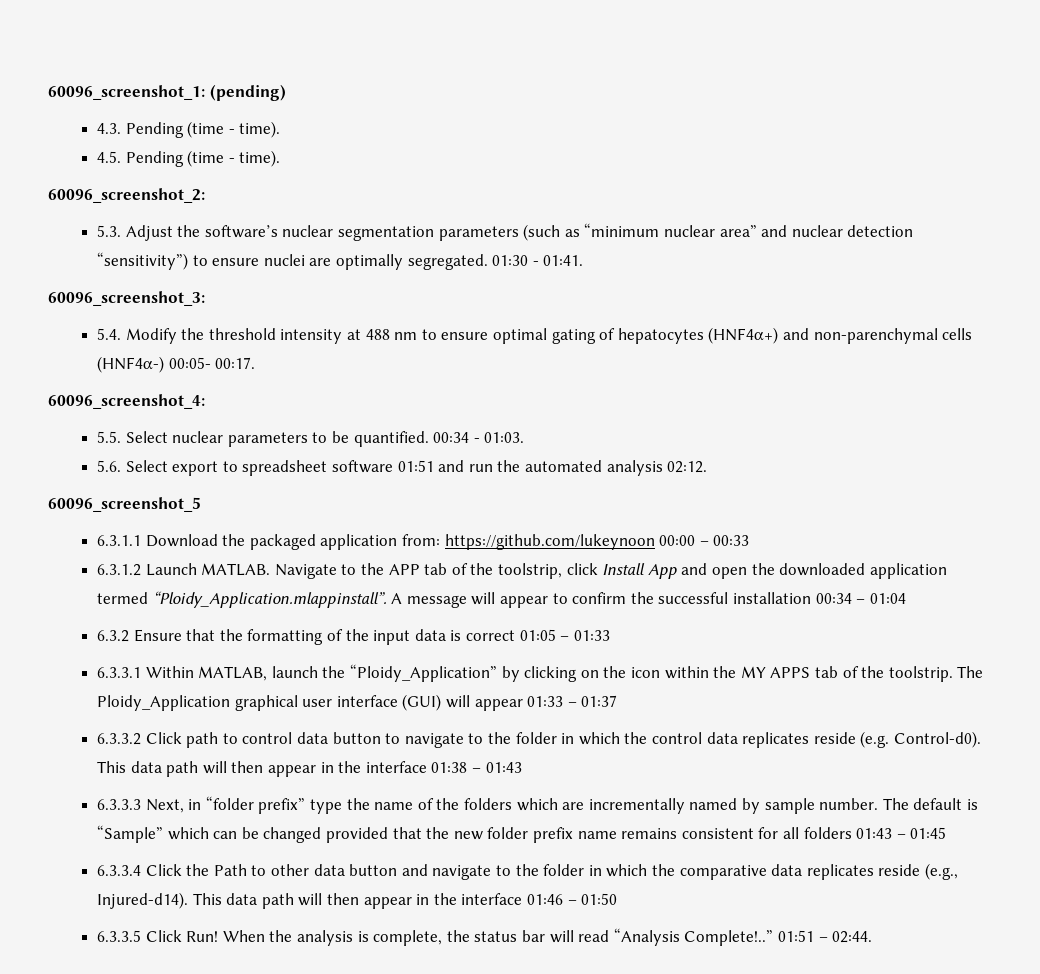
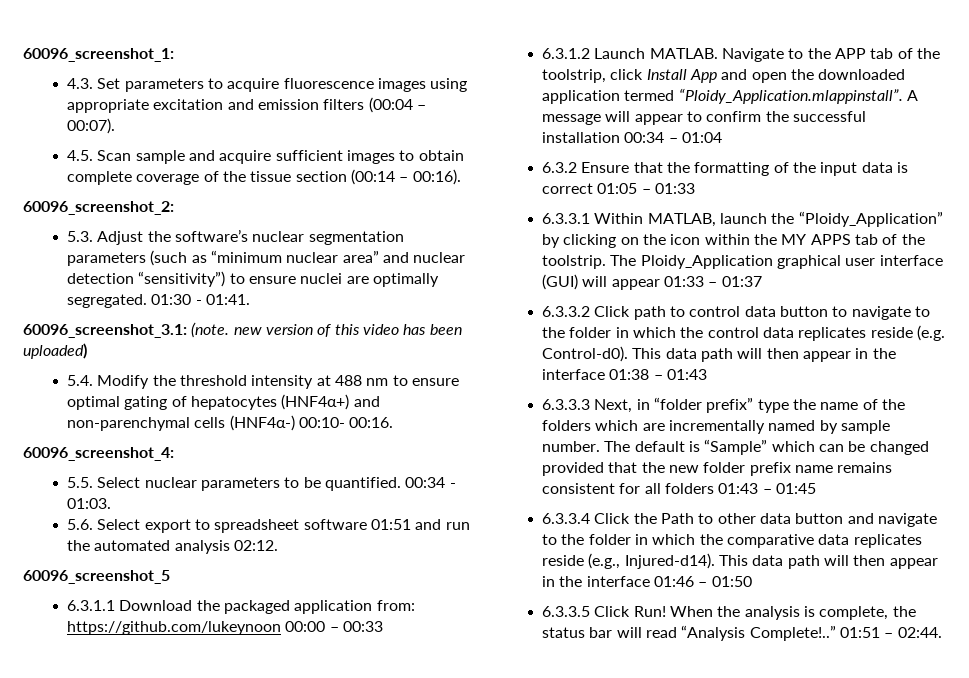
- 60096_screenshot_1: (pending)
+ 60096_screenshot_1:
- 4.3. Pending (time - time).
- 4.5. Pending (time - time).
+ 4.3. Set parameters to acquire fluorescence images using appropriate excitation and emission filters (00:04 – 00:07).
+ 4.5. Scan sample and acquire sufficient images to obtain complete coverage of the tissue section (00:14 – 00:16).
- 60096_screenshot_3:
+ 60096_screenshot_3.1: (note. new version of this video has been uploaded)
- 5.4. Modify the threshold intensity at 488 nm to ensure optimal gating of hepatocytes (HNF4α+) and non-parenchymal cells (HNF4α-) 00:05- 00:17.
+ 5.4. Modify the threshold intensity at 488 nm to ensure optimal gating of hepatocytes (HNF4α+) and non-parenchymal cells (HNF4α-) 00:10- 00:16.

